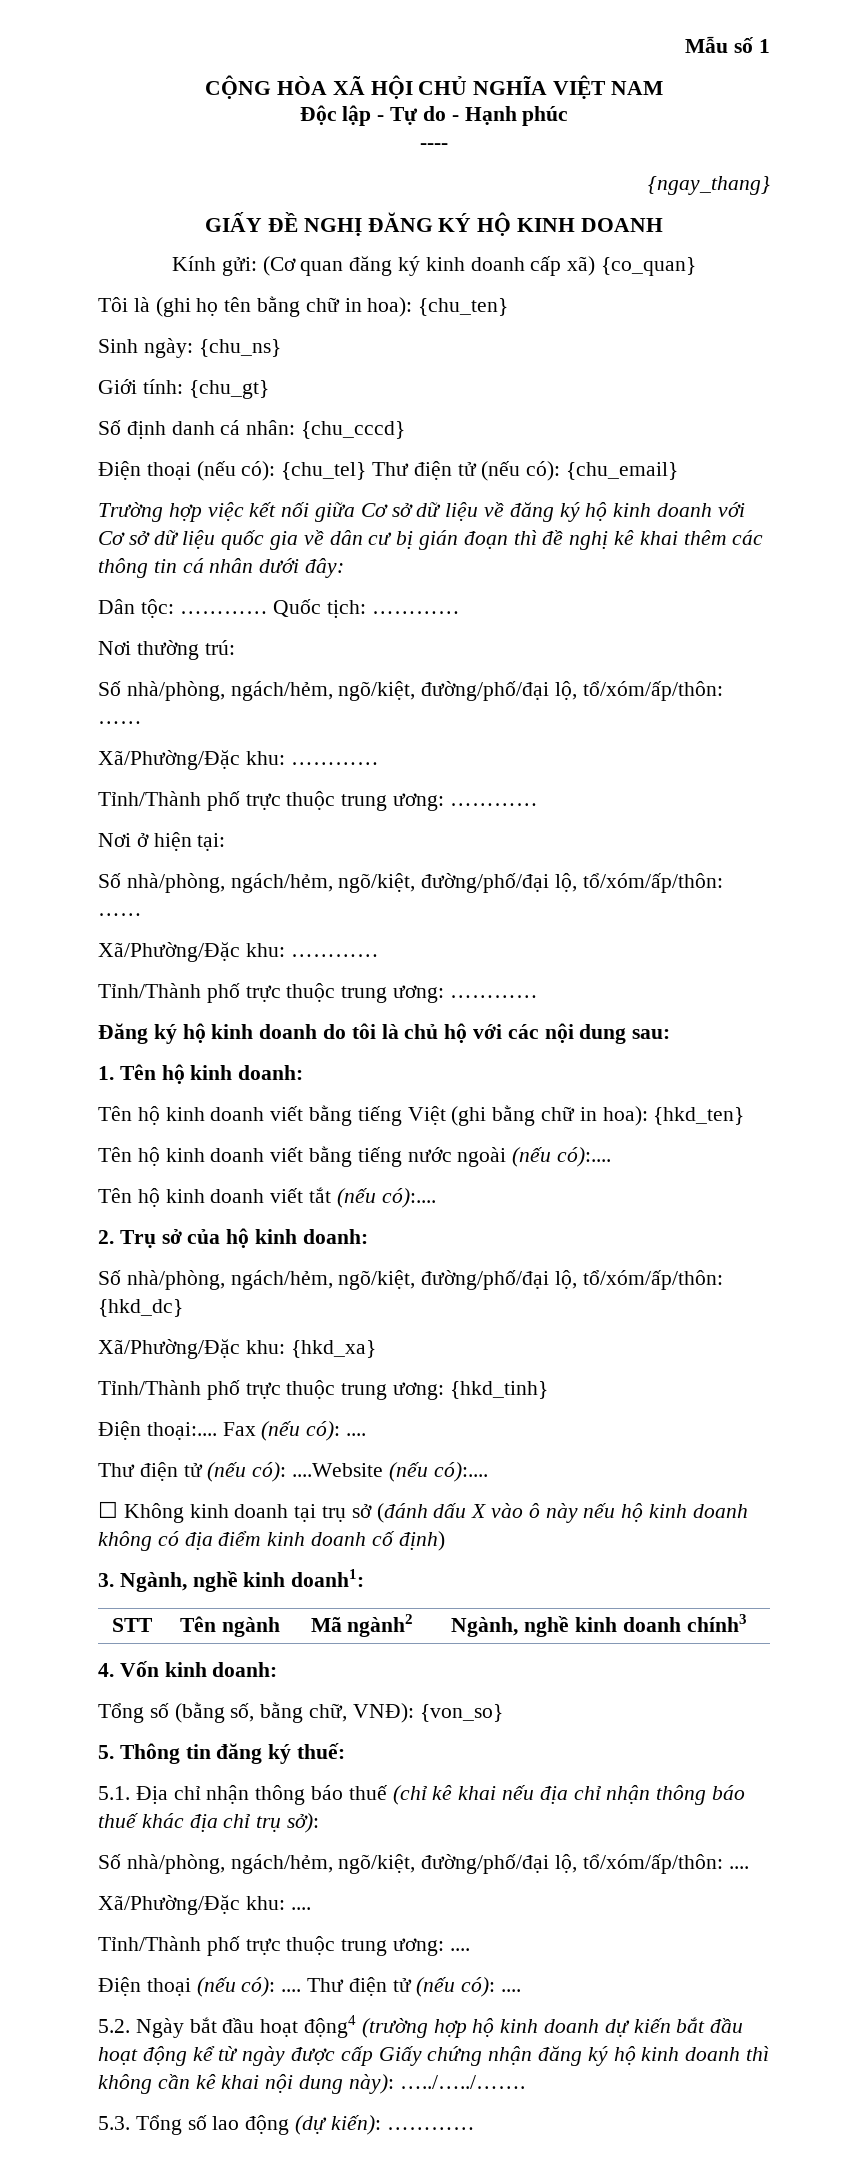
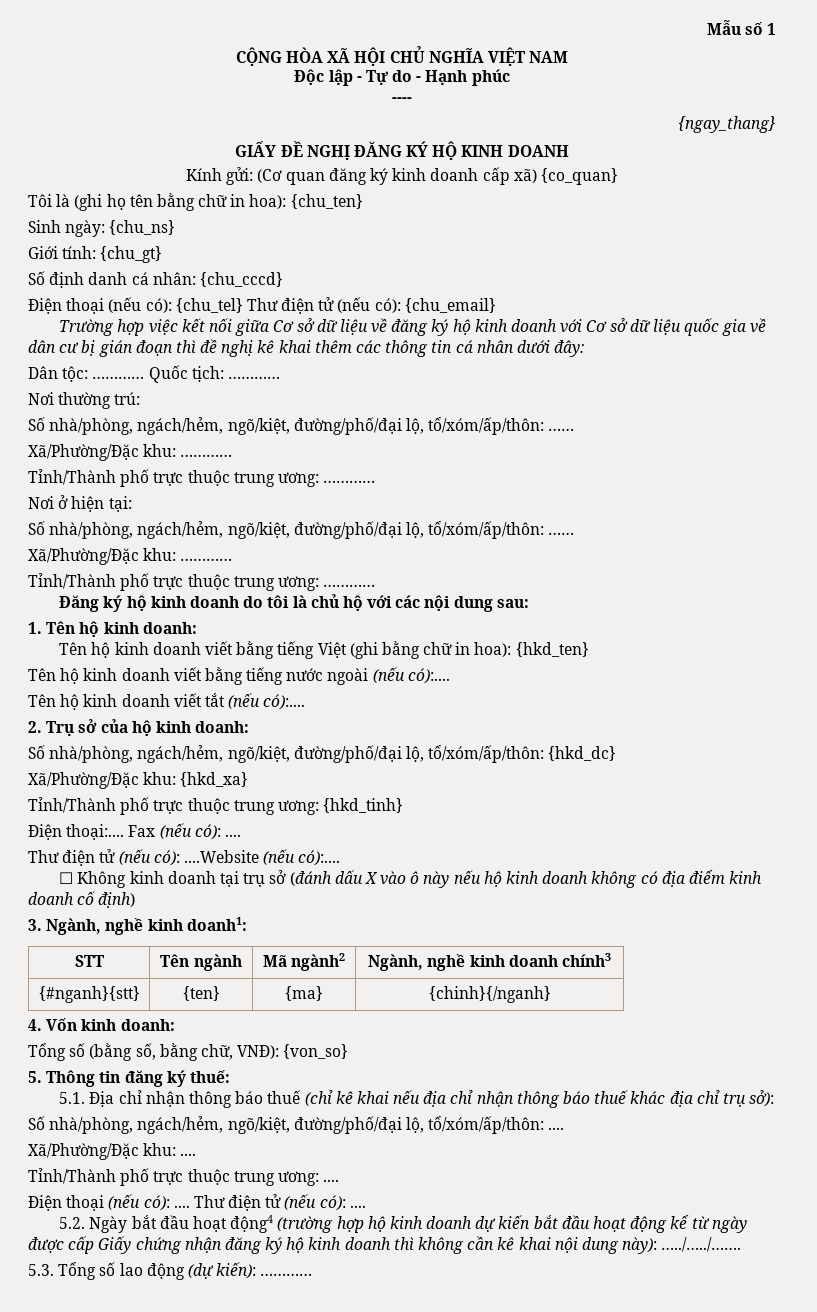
+ {#nganh}{stt} | {ten} | {ma} | {chinh}{/nganh}

